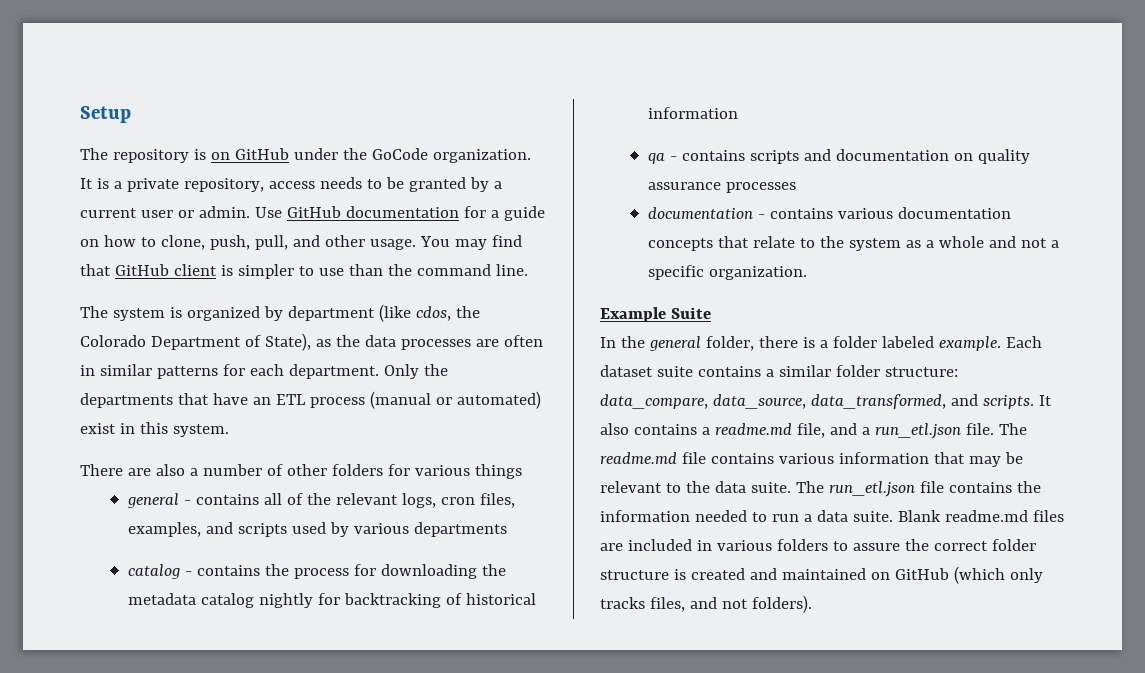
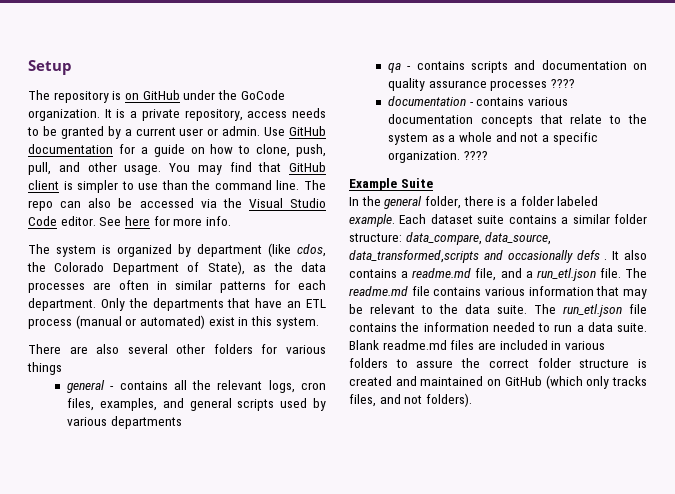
+ The repo can also be accessed via the Visual Studio Code editor. See here for more info.
- There are also a number of other folders for various things
+ There are also several other folders for various things
- general - contains all of the relevant logs, cron files, examples, and scripts used by various departments
+ general - contains all the relevant logs, cron files, examples, and general scripts used by various departments
- catalog - contains the process for downloading the metadata catalog nightly for backtracking of historical information
- qa - contains scripts and documentation on quality assurance processes
+ qa - contains scripts and documentation on quality assurance processes ????
- documentation - contains various documentation concepts that relate to the system as a whole and not a specific organization.
+ documentation - contains various documentation concepts that relate to the system as a whole and not a specific organization. ????
- Each dataset suite contains a similar folder structure: data_compare, data_source, data_transformed, and scripts.
+ Each dataset suite contains a similar folder structure: data_compare, data_source, data_transformed,scripts and occasionally defs .

